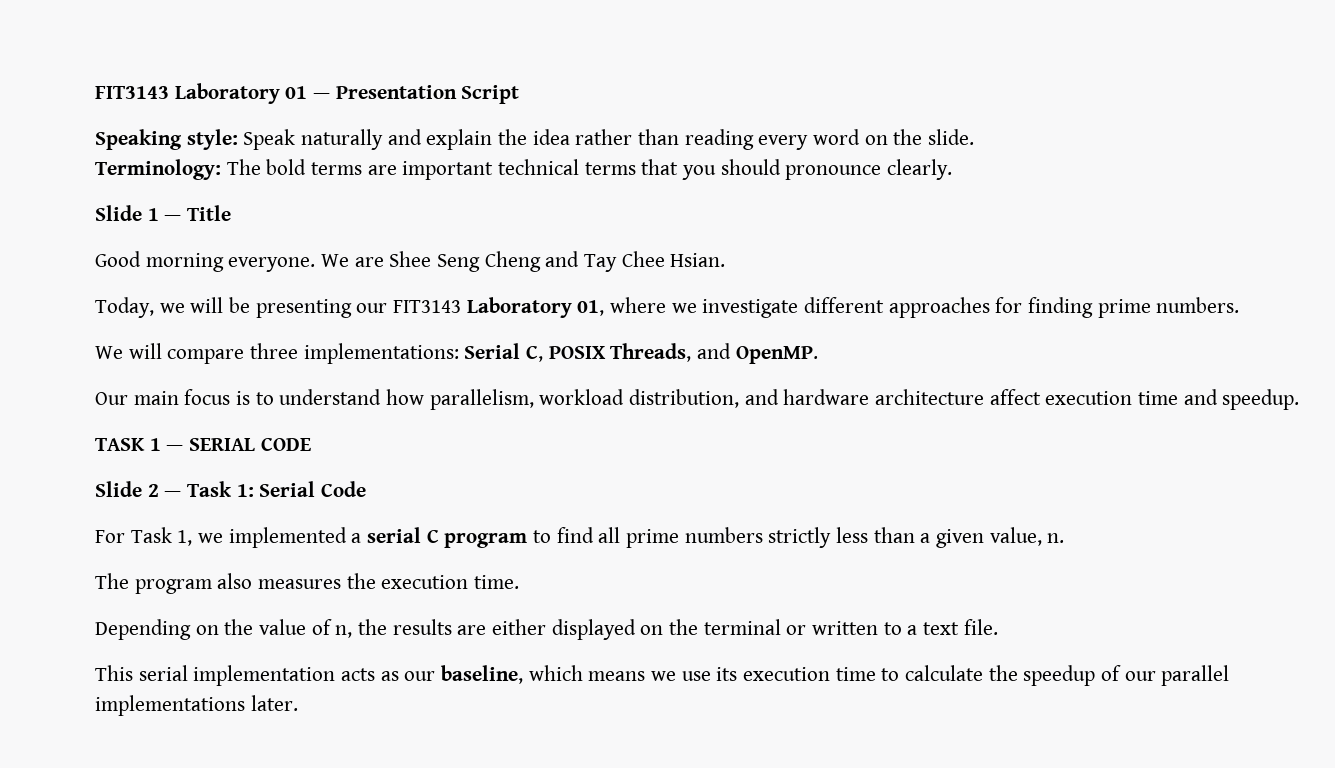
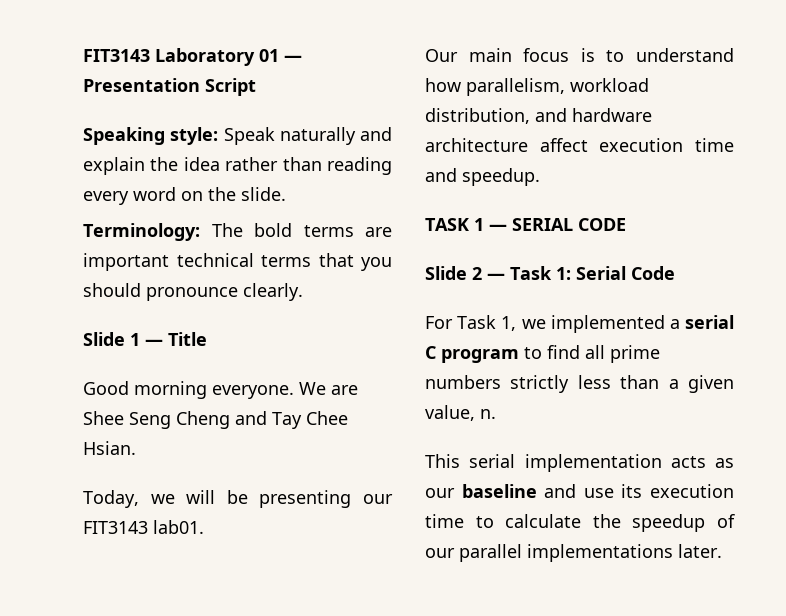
- Today, we will be presenting our FIT3143 Laboratory 01, where we investigate different approaches for finding prime numbers.
- We will compare three implementations: Serial C, POSIX Threads, and OpenMP.
+ Today, we will be presenting our FIT3143 lab01.
- The program also measures the execution time.
- Depending on the value of n, the results are either displayed on the terminal or written to a text file.
- This serial implementation acts as our baseline, which means we use its execution time to calculate the speedup of our parallel implementations later.
+ This serial implementation acts as our baseline and use its execution time to calculate the speedup of our parallel implementations later.

